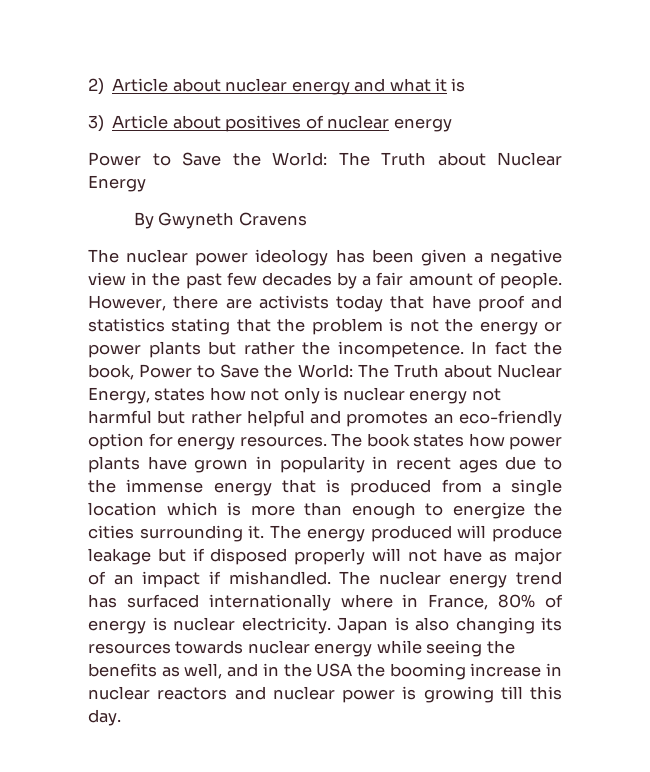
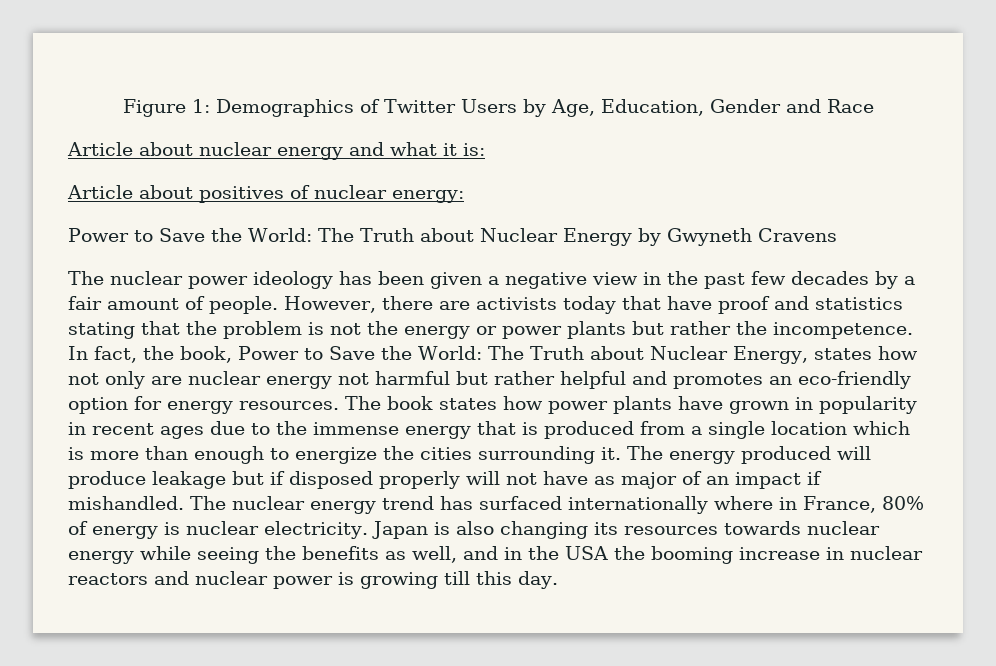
- 2) Article about nuclear energy and what it is
- 3) Article about positives of nuclear energy
+ Figure 1: Demographics of Twitter Users by Age, Education, Gender and Race
+ Article about nuclear energy and what it is:
+ Article about positives of nuclear energy:
- Power to Save the World: The Truth about Nuclear Energy
- By Gwyneth Cravens
+ Power to Save the World: The Truth about Nuclear Energy by Gwyneth Cravens
- In fact the book, Power to Save the World: The Truth about Nuclear Energy, states how not only is nuclear energy not harmful but rather helpful and promotes an eco-friendly option for energy resources.
+ In fact, the book, Power to Save the World: The Truth about Nuclear Energy, states how not only are nuclear energy not harmful but rather helpful and promotes an eco-friendly option for energy resources.

